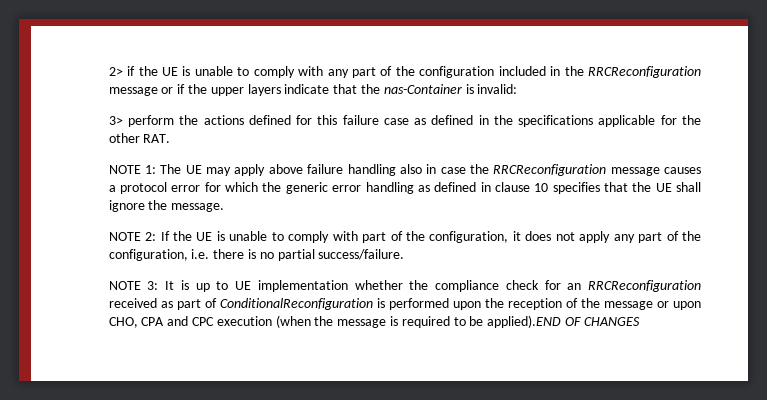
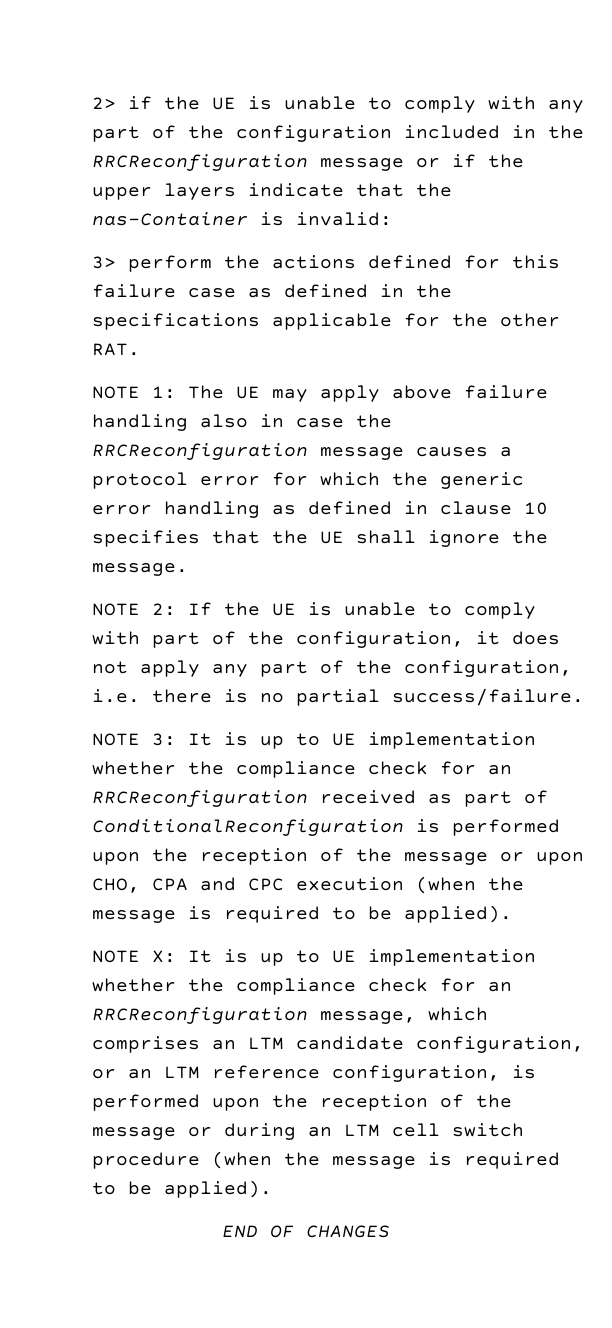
- NOTE 3: It is up to UE implementation whether the compliance check for an RRCReconfiguration received as part of ConditionalReconfiguration is performed upon the reception of the message or upon CHO, CPA and CPC execution (when the message is required to be applied).END OF CHANGES
+ NOTE 3: It is up to UE implementation whether the compliance check for an RRCReconfiguration received as part of ConditionalReconfiguration is performed upon the reception of the message or upon CHO, CPA and CPC execution (when the message is required to be applied).
+ NOTE X: It is up to UE implementation whether the compliance check for an RRCReconfiguration message, which comprises an LTM candidate configuration, or an LTM reference configuration, is performed upon the reception of the message or during an LTM cell switch procedure (when the message is required to be applied).
+ END OF CHANGES

